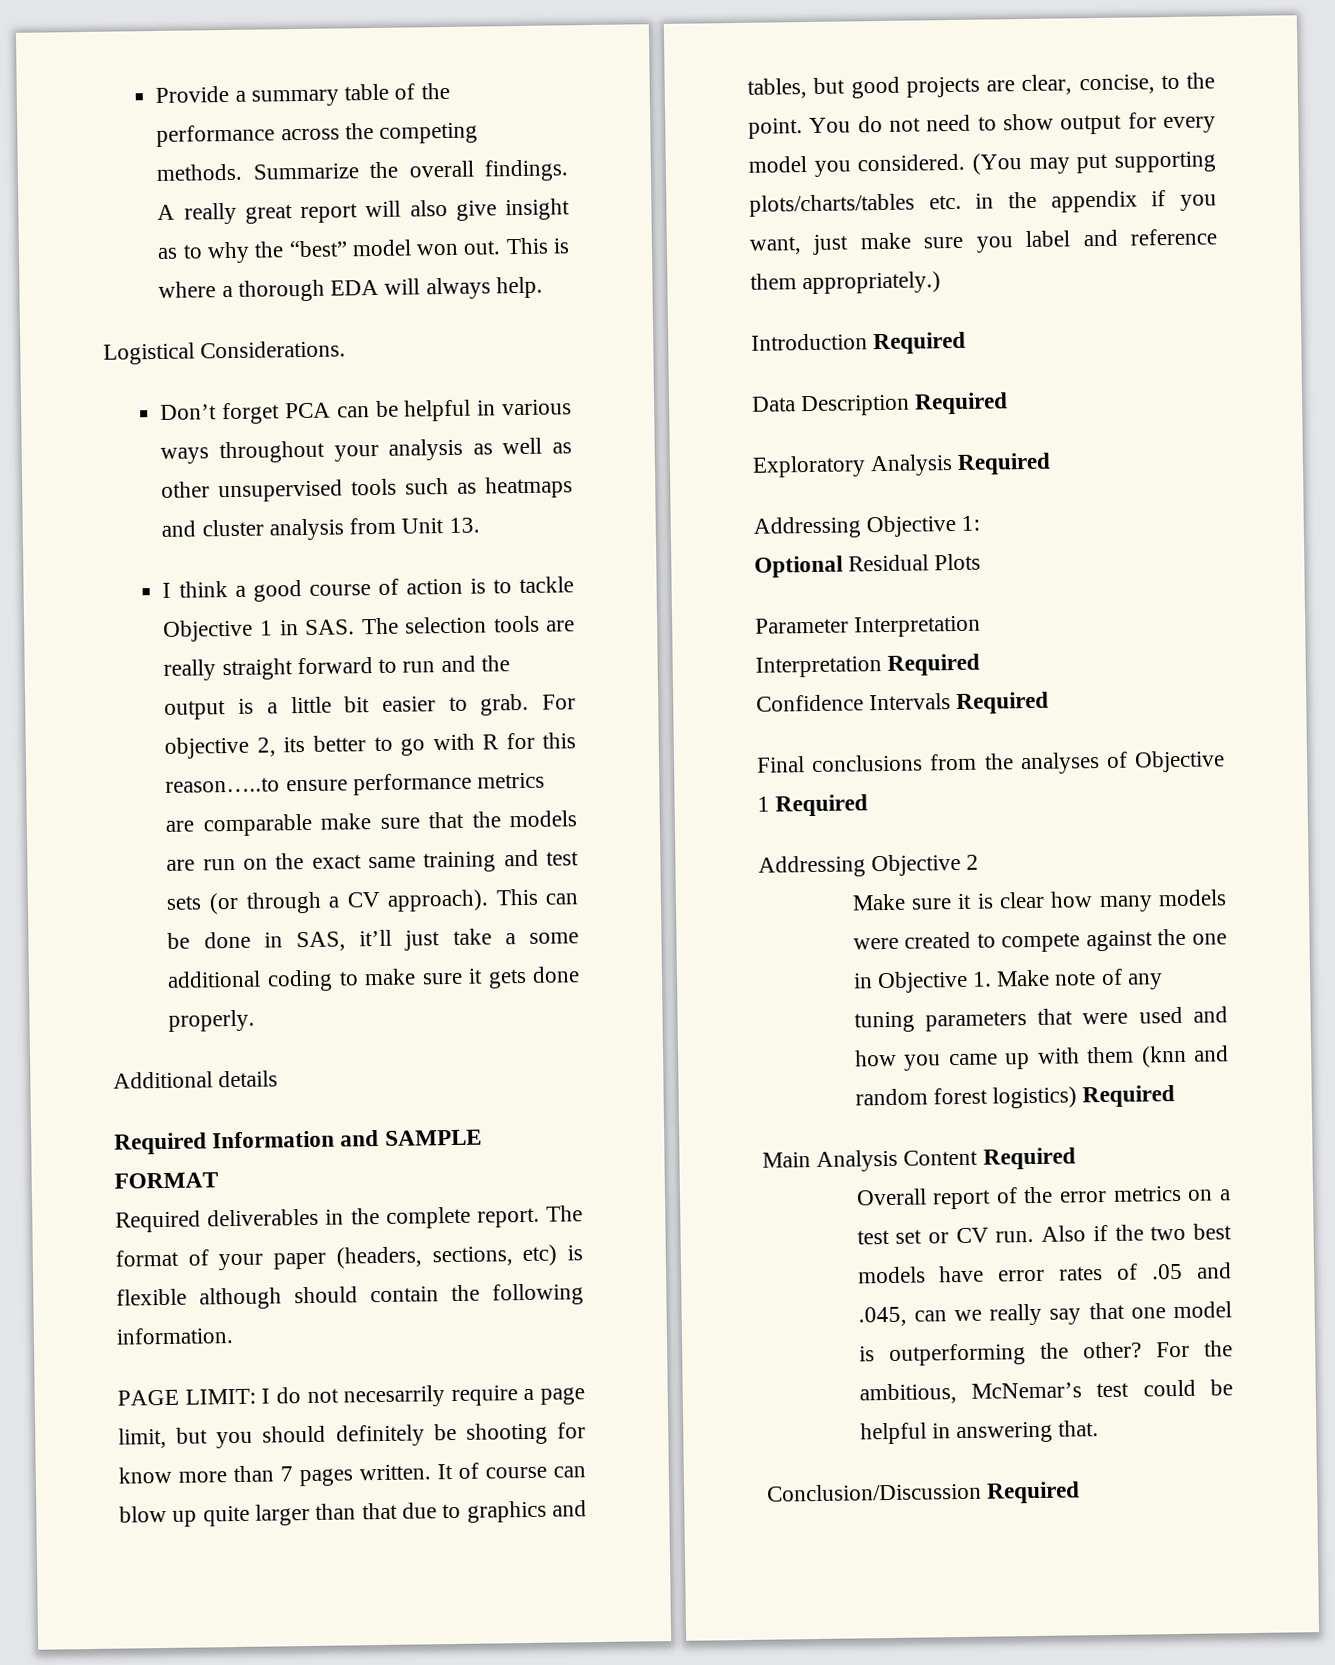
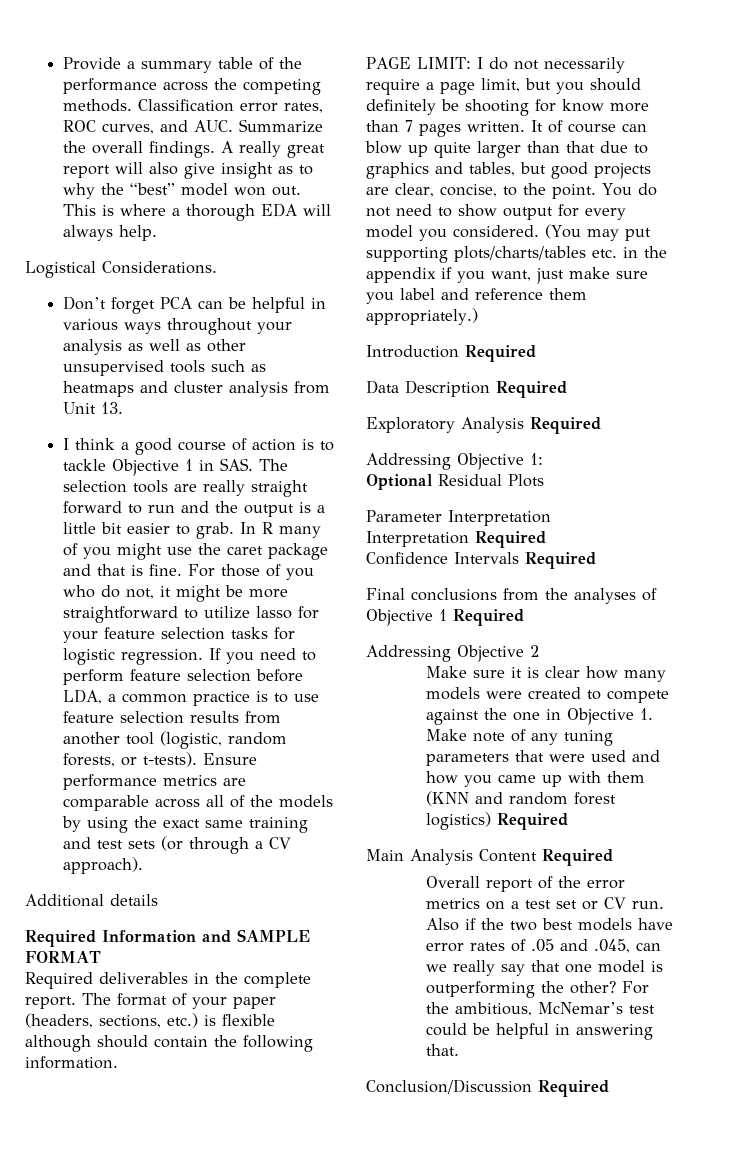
- Summarize the overall findings.
+ Classification error rates, ROC curves, and AUC. Summarize the overall findings.
- For objective 2, its better to go with R for this reason…..to ensure performance metrics are comparable make sure that the models are run on the exact same training and test sets (or through a CV approach). This can be done in SAS, it’ll just take a some additional coding to make sure it gets done properly.
+ In R many of you might use the caret package and that is fine. For those of you who do not, it might be more straightforward to utilize lasso for your feature selection tasks for logistic regression. If you need to perform feature selection before LDA, a common practice is to use feature selection results from another tool (logistic, random forests, or t-tests). Ensure performance metrics are comparable across all of the models by using the exact same training and test sets (or through a CV approach).
- The format of your paper (headers, sections, etc) is flexible although should contain the following information.
+ The format of your paper (headers, sections, etc.) is flexible although should contain the following information.
- PAGE LIMIT: I do not necesarrily require a page limit, but you should definitely be shooting for know more than 7 pages written.
+ PAGE LIMIT: I do not necessarily require a page limit, but you should definitely be shooting for know more than 7 pages written.
- Make sure it is clear how many models were created to compete against the one in Objective 1. Make note of any tuning parameters that were used and how you came up with them (knn and random forest logistics) Required
+ Make sure it is clear how many models were created to compete against the one in Objective 1. Make note of any tuning parameters that were used and how you came up with them (KNN and random forest logistics) Required

